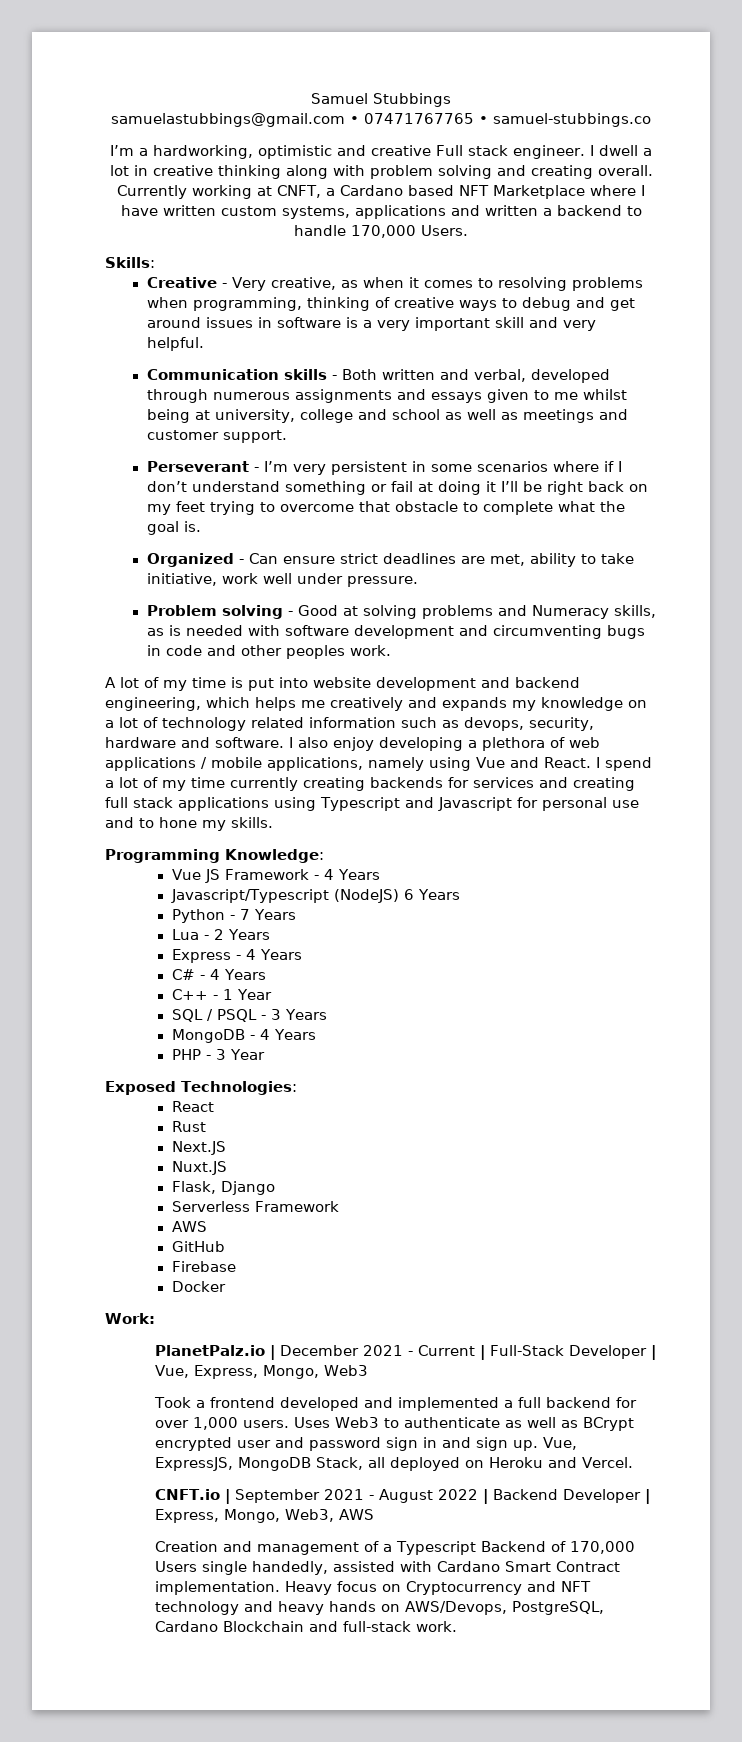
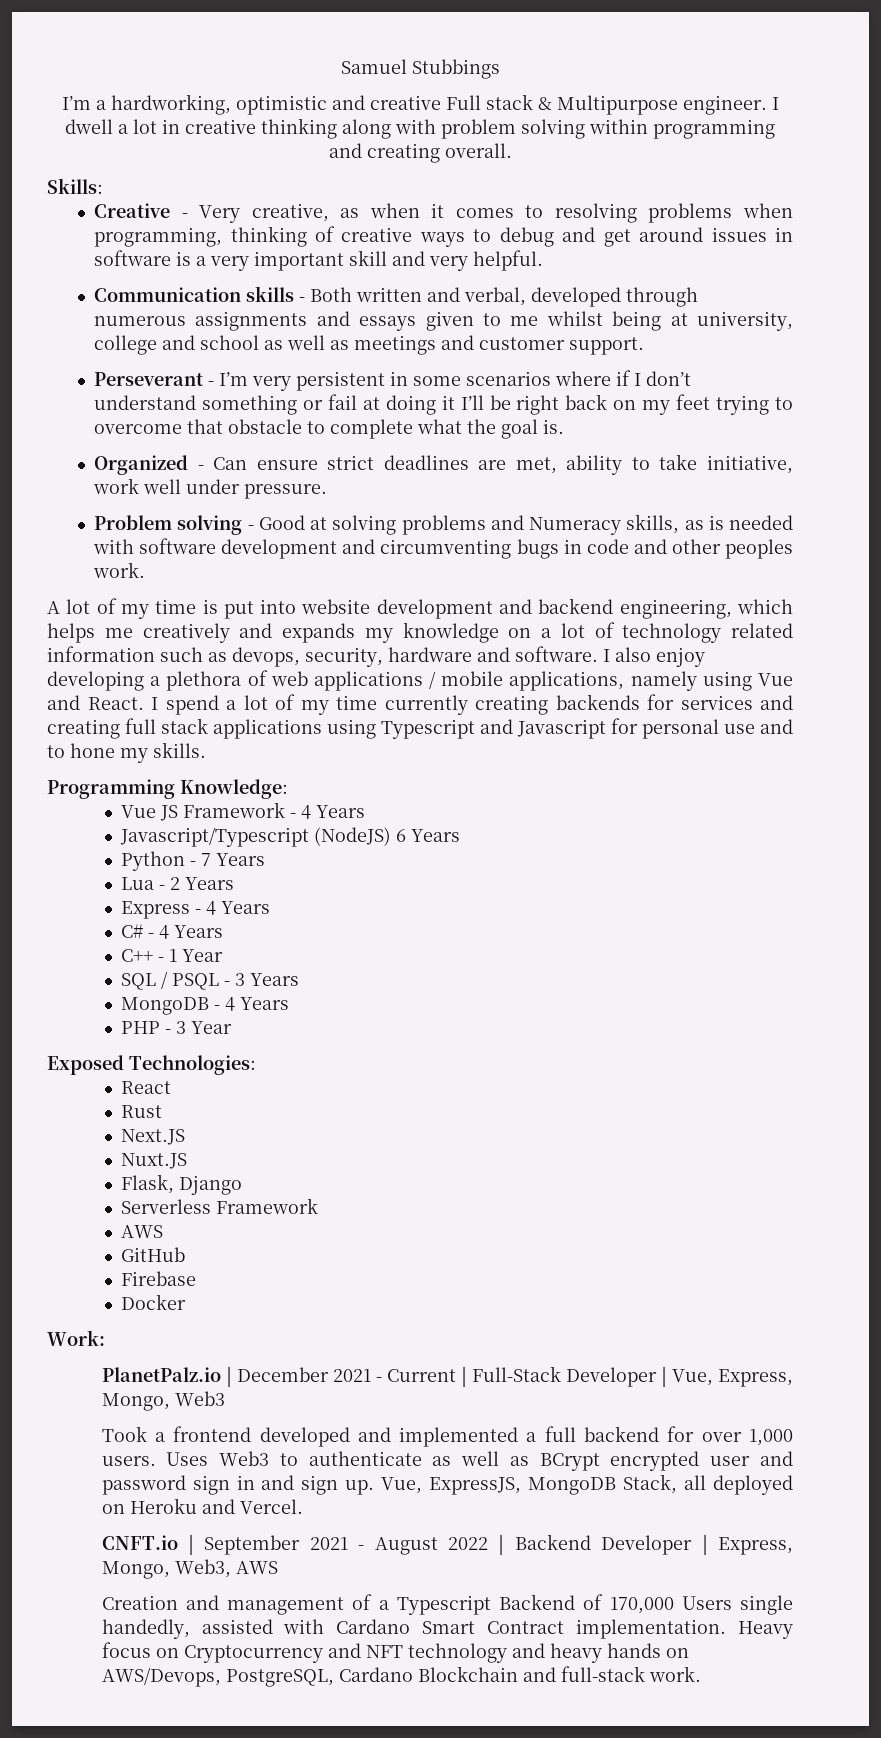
- samuelastubbings@gmail.com • 07471767765 • samuel-stubbings.co
- I’m a hardworking, optimistic and creative Full stack engineer.
+ I’m a hardworking, optimistic and creative Full stack & Multipurpose engineer.
- I dwell a lot in creative thinking along with problem solving and creating overall. Currently working at CNFT, a Cardano based NFT Marketplace where I have written custom systems, applications and written a backend to handle 170,000 Users.
+ I dwell a lot in creative thinking along with problem solving within programming and creating overall.

